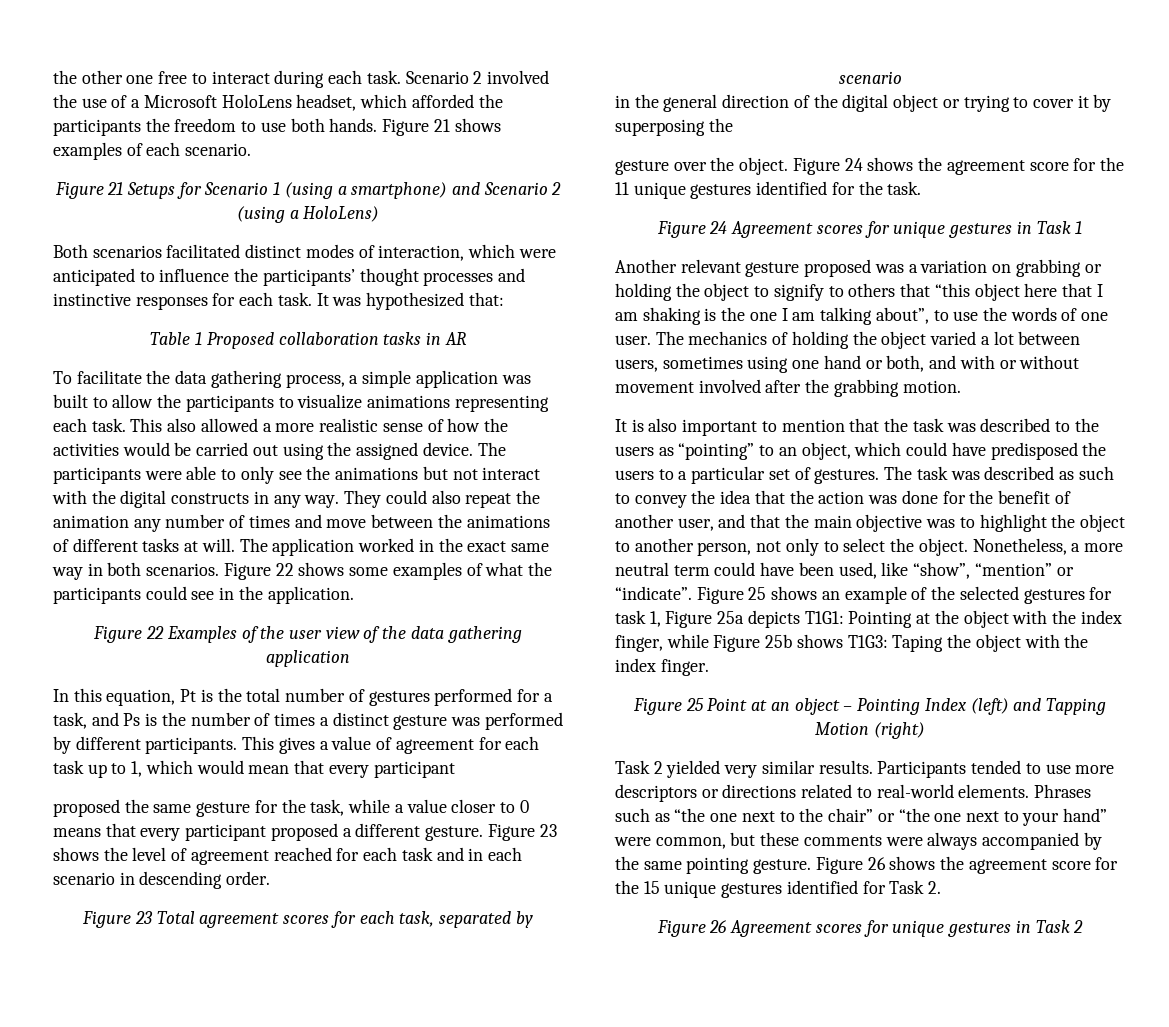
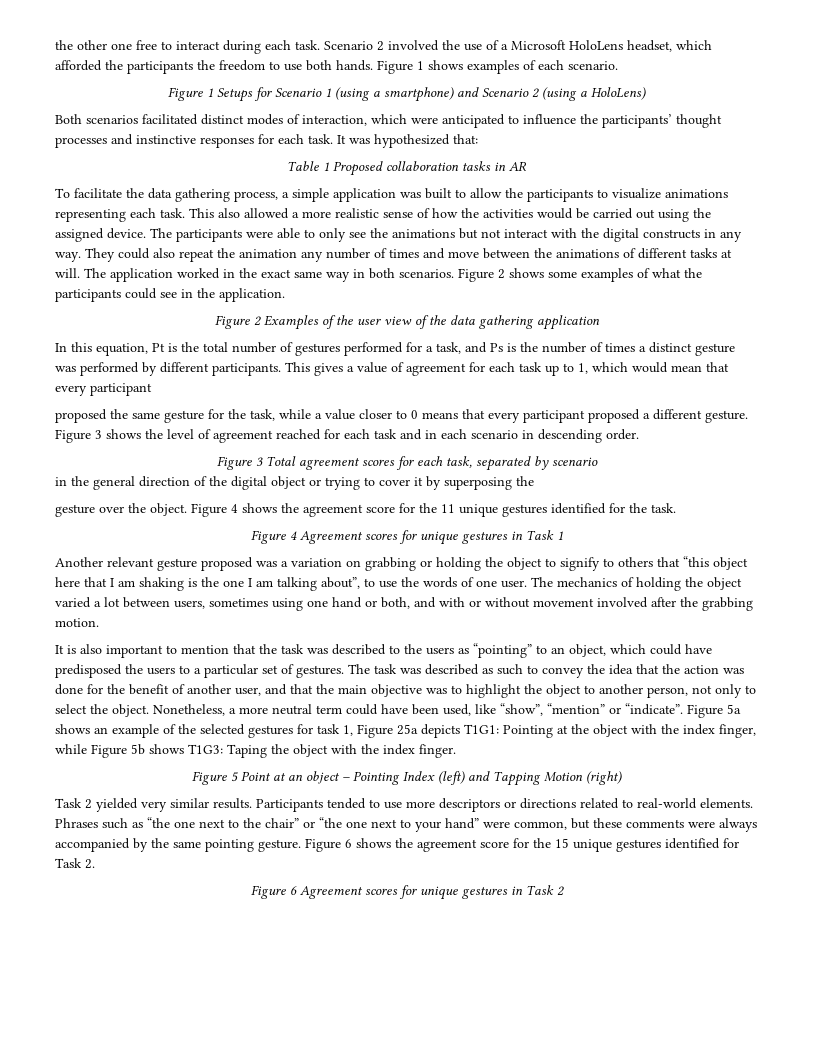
- Figure 21 shows examples of each scenario.
+ Figure 1 shows examples of each scenario.
- Figure 21 Setups for Scenario 1 (using a smartphone) and Scenario 2 (using a HoloLens)
+ Figure 1 Setups for Scenario 1 (using a smartphone) and Scenario 2 (using a HoloLens)
- Figure 22 shows some examples of what the participants could see in the application.
+ Figure 2 shows some examples of what the participants could see in the application.
- Figure 22 Examples of the user view of the data gathering application
+ Figure 2 Examples of the user view of the data gathering application
- Figure 23 shows the level of agreement reached for each task and in each scenario in descending order.
+ Figure 3 shows the level of agreement reached for each task and in each scenario in descending order.
- Figure 23 Total agreement scores for each task, separated by scenario
+ Figure 3 Total agreement scores for each task, separated by scenario
- Figure 24 shows the agreement score for the 11 unique gestures identified for the task.
+ Figure 4 shows the agreement score for the 11 unique gestures identified for the task.
- Figure 24 Agreement scores for unique gestures in Task 1
+ Figure 4 Agreement scores for unique gestures in Task 1
- Figure 25 shows an example of the selected gestures for task 1, Figure 25a depicts T1G1: Pointing at the object with the index finger, while Figure 25b shows T1G3: Taping the object with the index finger.
+ Figure 5a shows an example of the selected gestures for task 1, Figure 25a depicts T1G1: Pointing at the object with the index finger, while Figure 5b shows T1G3: Taping the object with the index finger.
- Figure 25 Point at an object – Pointing Index (left) and Tapping Motion (right)
+ Figure 5 Point at an object – Pointing Index (left) and Tapping Motion (right)
- Figure 26 shows the agreement score for the 15 unique gestures identified for Task 2.
+ Figure 6 shows the agreement score for the 15 unique gestures identified for Task 2.
- Figure 26 Agreement scores for unique gestures in Task 2
+ Figure 6 Agreement scores for unique gestures in Task 2

